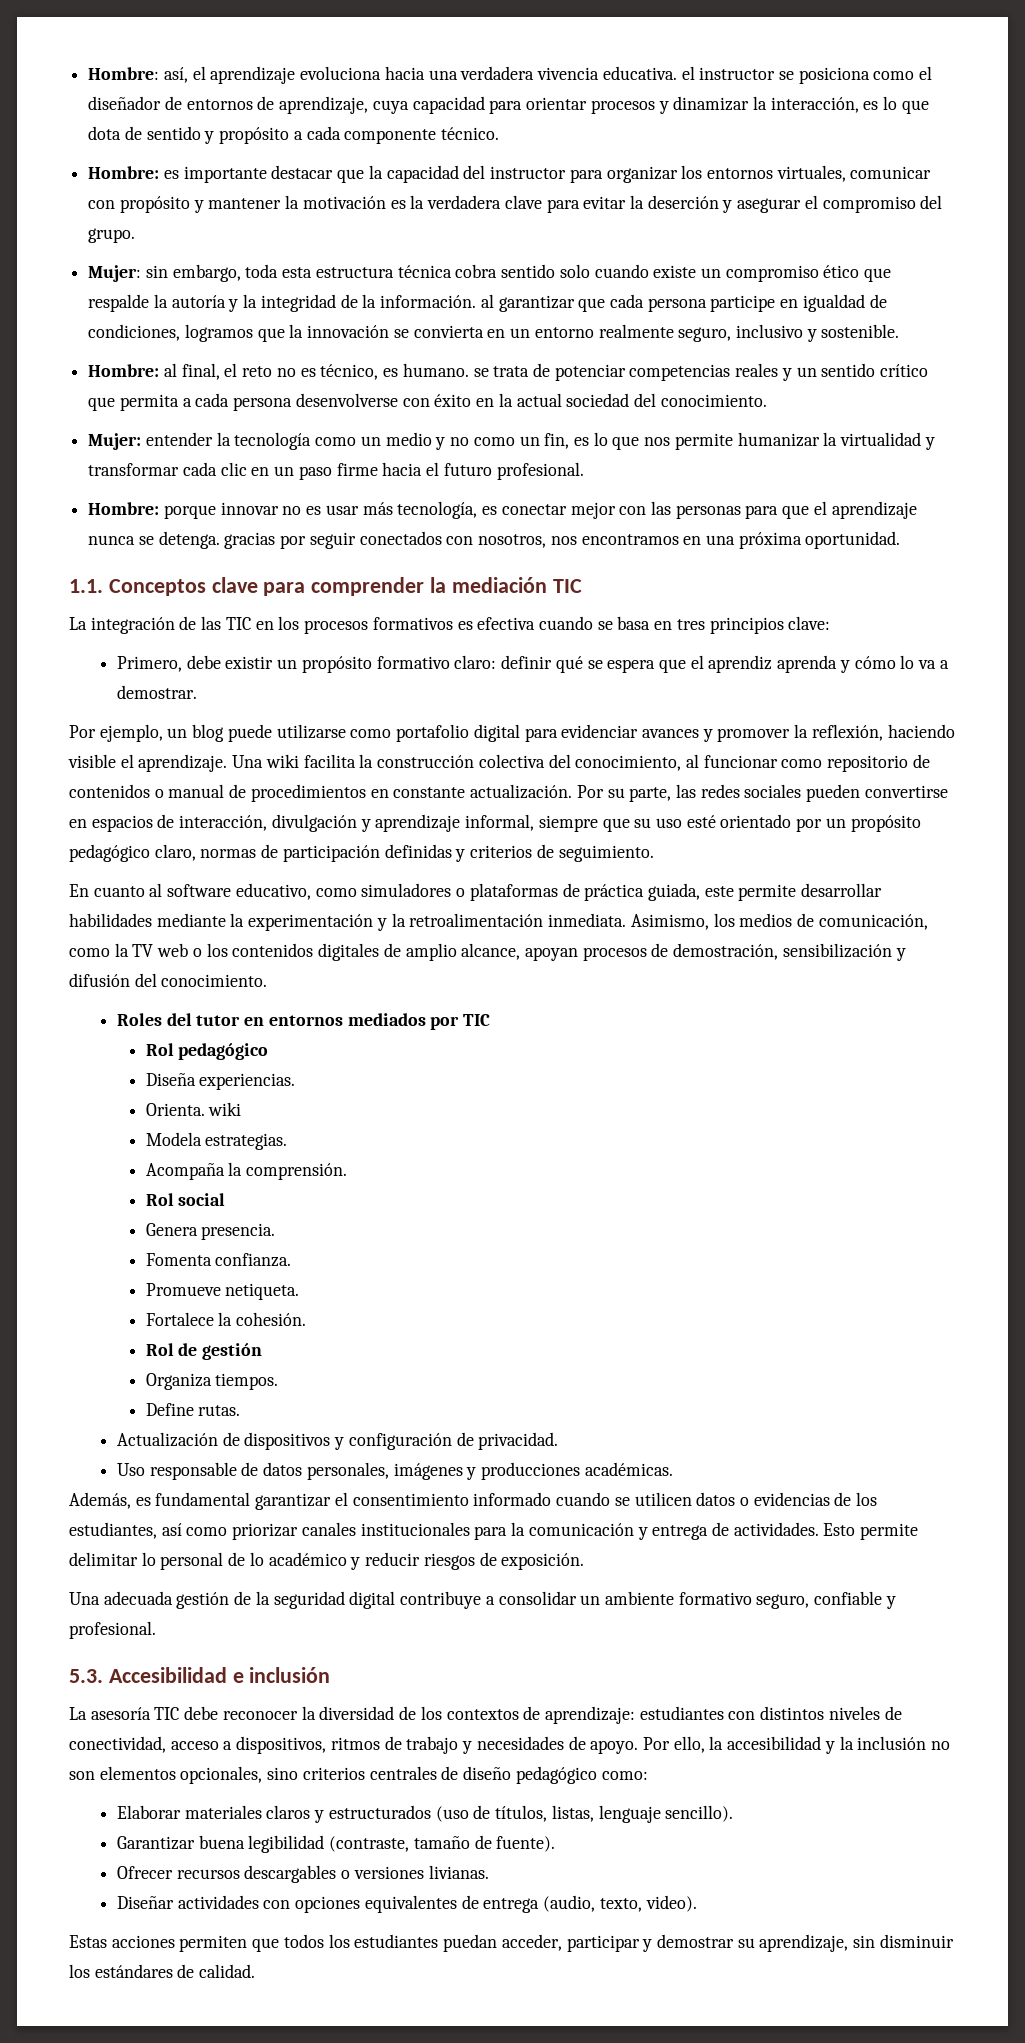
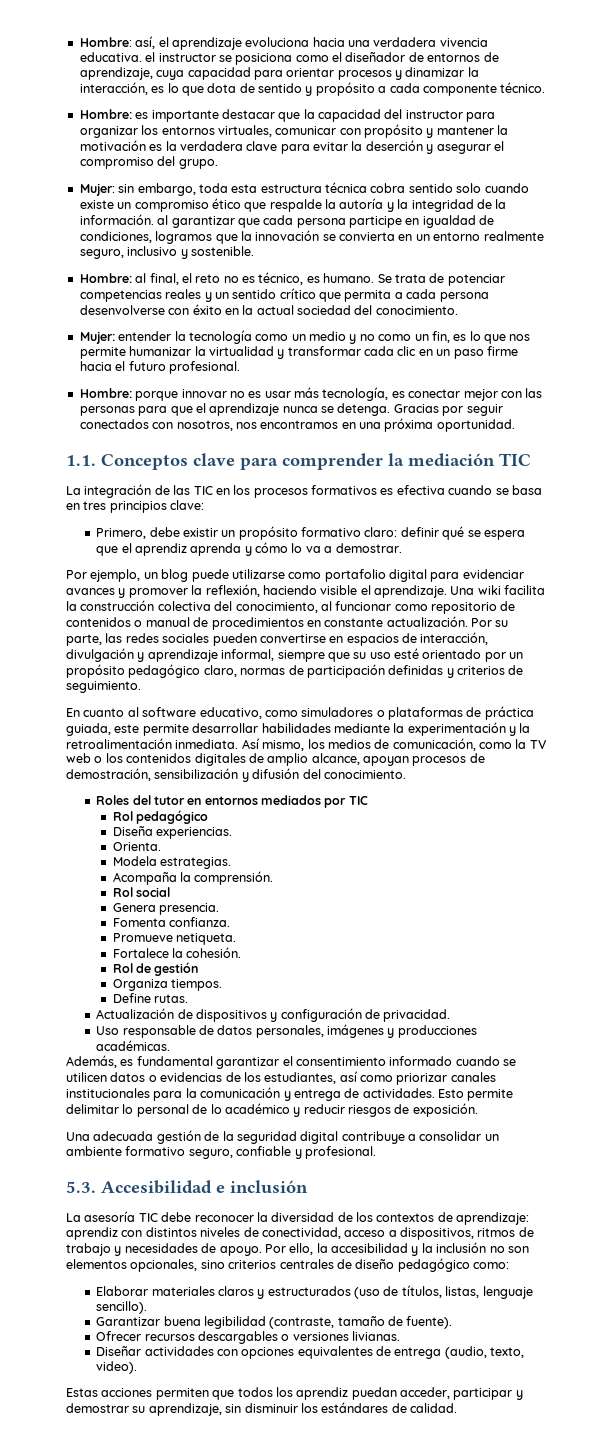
- Hombre: al final, el reto no es técnico, es humano. se trata de potenciar competencias reales y un sentido crítico que permita a cada persona desenvolverse con éxito en la actual sociedad del conocimiento.
+ Hombre: al final, el reto no es técnico, es humano. Se trata de potenciar competencias reales y un sentido crítico que permita a cada persona desenvolverse con éxito en la actual sociedad del conocimiento.
- Hombre: porque innovar no es usar más tecnología, es conectar mejor con las personas para que el aprendizaje nunca se detenga. gracias por seguir conectados con nosotros, nos encontramos en una próxima oportunidad.
+ Hombre: porque innovar no es usar más tecnología, es conectar mejor con las personas para que el aprendizaje nunca se detenga. Gracias por seguir conectados con nosotros, nos encontramos en una próxima oportunidad.
- Asimismo, los medios de comunicación, como la TV web o los contenidos digitales de amplio alcance, apoyan procesos de demostración, sensibilización y difusión del conocimiento.
+ Así mismo, los medios de comunicación, como la TV web o los contenidos digitales de amplio alcance, apoyan procesos de demostración, sensibilización y difusión del conocimiento.
- Orienta. wiki
+ Orienta.
- La asesoría TIC debe reconocer la diversidad de los contextos de aprendizaje: estudiantes con distintos niveles de conectividad, acceso a dispositivos, ritmos de trabajo y necesidades de apoyo.
+ La asesoría TIC debe reconocer la diversidad de los contextos de aprendizaje: aprendiz con distintos niveles de conectividad, acceso a dispositivos, ritmos de trabajo y necesidades de apoyo.
- Estas acciones permiten que todos los estudiantes puedan acceder, participar y demostrar su aprendizaje, sin disminuir los estándares de calidad.
+ Estas acciones permiten que todos los aprendiz puedan acceder, participar y demostrar su aprendizaje, sin disminuir los estándares de calidad.

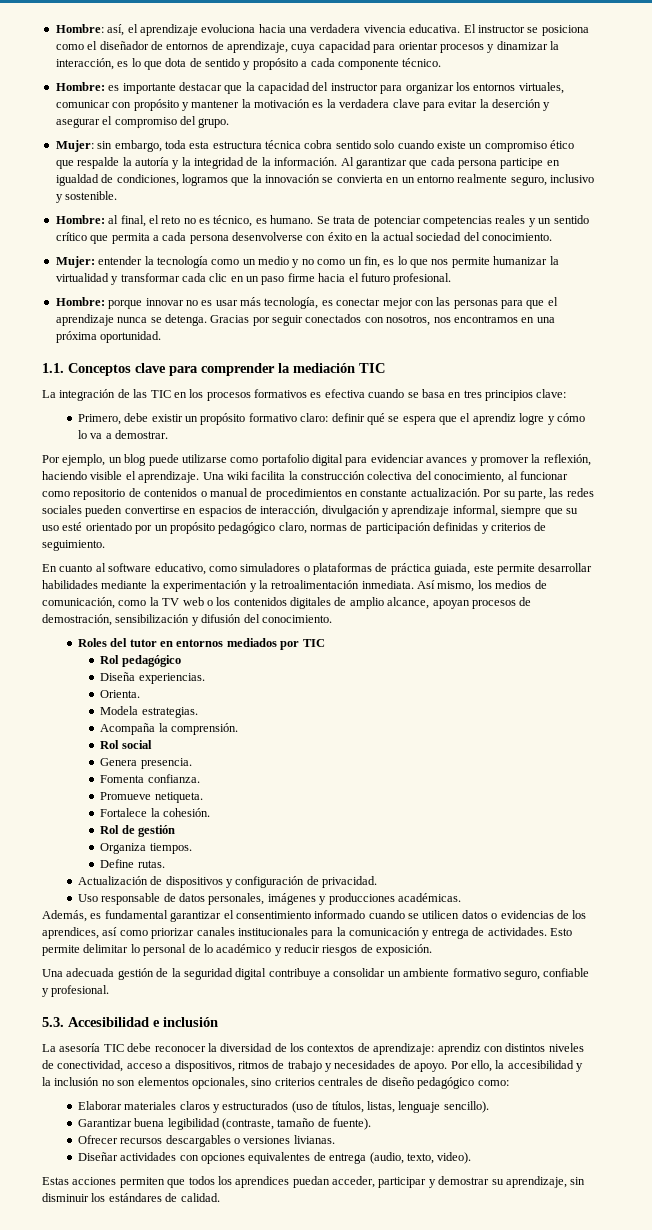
- Hombre: así, el aprendizaje evoluciona hacia una verdadera vivencia educativa. el instructor se posiciona como el diseñador de entornos de aprendizaje, cuya capacidad para orientar procesos y dinamizar la interacción, es lo que dota de sentido y propósito a cada componente técnico.
+ Hombre: así, el aprendizaje evoluciona hacia una verdadera vivencia educativa. El instructor se posiciona como el diseñador de entornos de aprendizaje, cuya capacidad para orientar procesos y dinamizar la interacción, es lo que dota de sentido y propósito a cada componente técnico.
- Mujer: sin embargo, toda esta estructura técnica cobra sentido solo cuando existe un compromiso ético que respalde la autoría y la integridad de la información. al garantizar que cada persona participe en igualdad de condiciones, logramos que la innovación se convierta en un entorno realmente seguro, inclusivo y sostenible.
+ Mujer: sin embargo, toda esta estructura técnica cobra sentido solo cuando existe un compromiso ético que respalde la autoría y la integridad de la información. Al garantizar que cada persona participe en igualdad de condiciones, logramos que la innovación se convierta en un entorno realmente seguro, inclusivo y sostenible.
- Primero, debe existir un propósito formativo claro: definir qué se espera que el aprendiz aprenda y cómo lo va a demostrar.
+ Primero, debe existir un propósito formativo claro: definir qué se espera que el aprendiz logre y cómo lo va a demostrar.
- Además, es fundamental garantizar el consentimiento informado cuando se utilicen datos o evidencias de los estudiantes, así como priorizar canales institucionales para la comunicación y entrega de actividades.
+ Además, es fundamental garantizar el consentimiento informado cuando se utilicen datos o evidencias de los aprendices, así como priorizar canales institucionales para la comunicación y entrega de actividades.
- Estas acciones permiten que todos los aprendiz puedan acceder, participar y demostrar su aprendizaje, sin disminuir los estándares de calidad.
+ Estas acciones permiten que todos los aprendices puedan acceder, participar y demostrar su aprendizaje, sin disminuir los estándares de calidad.

